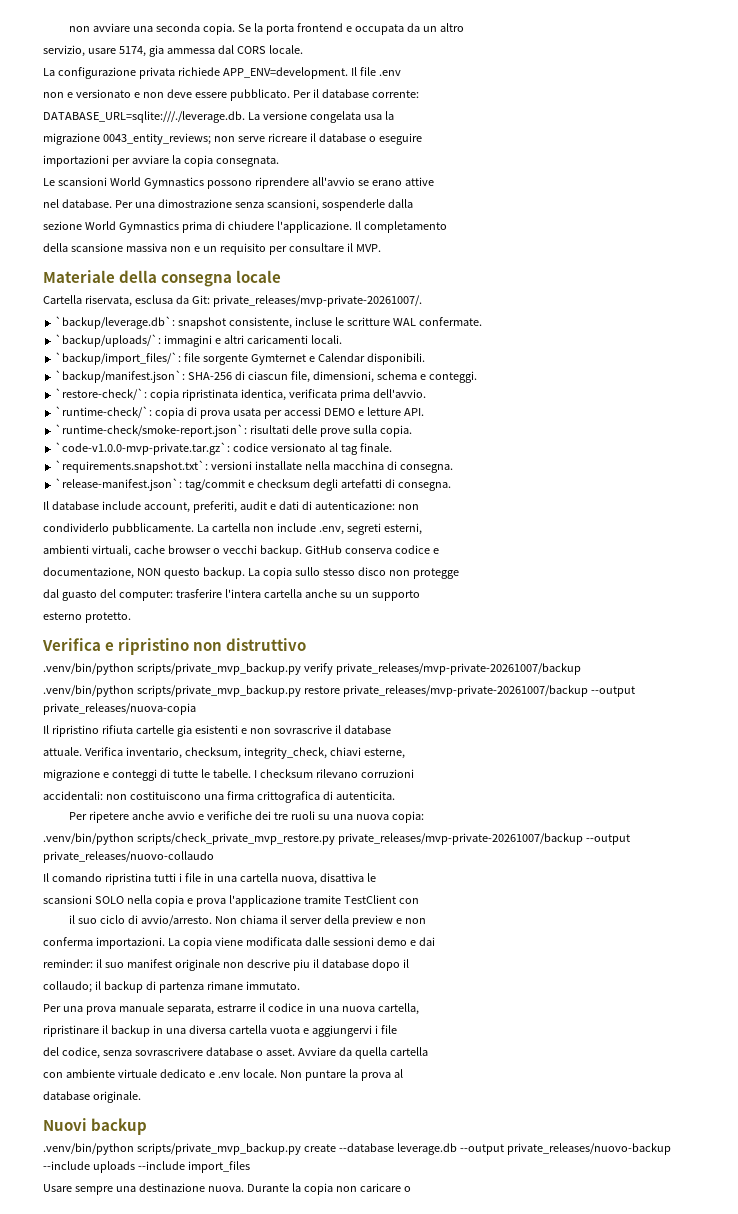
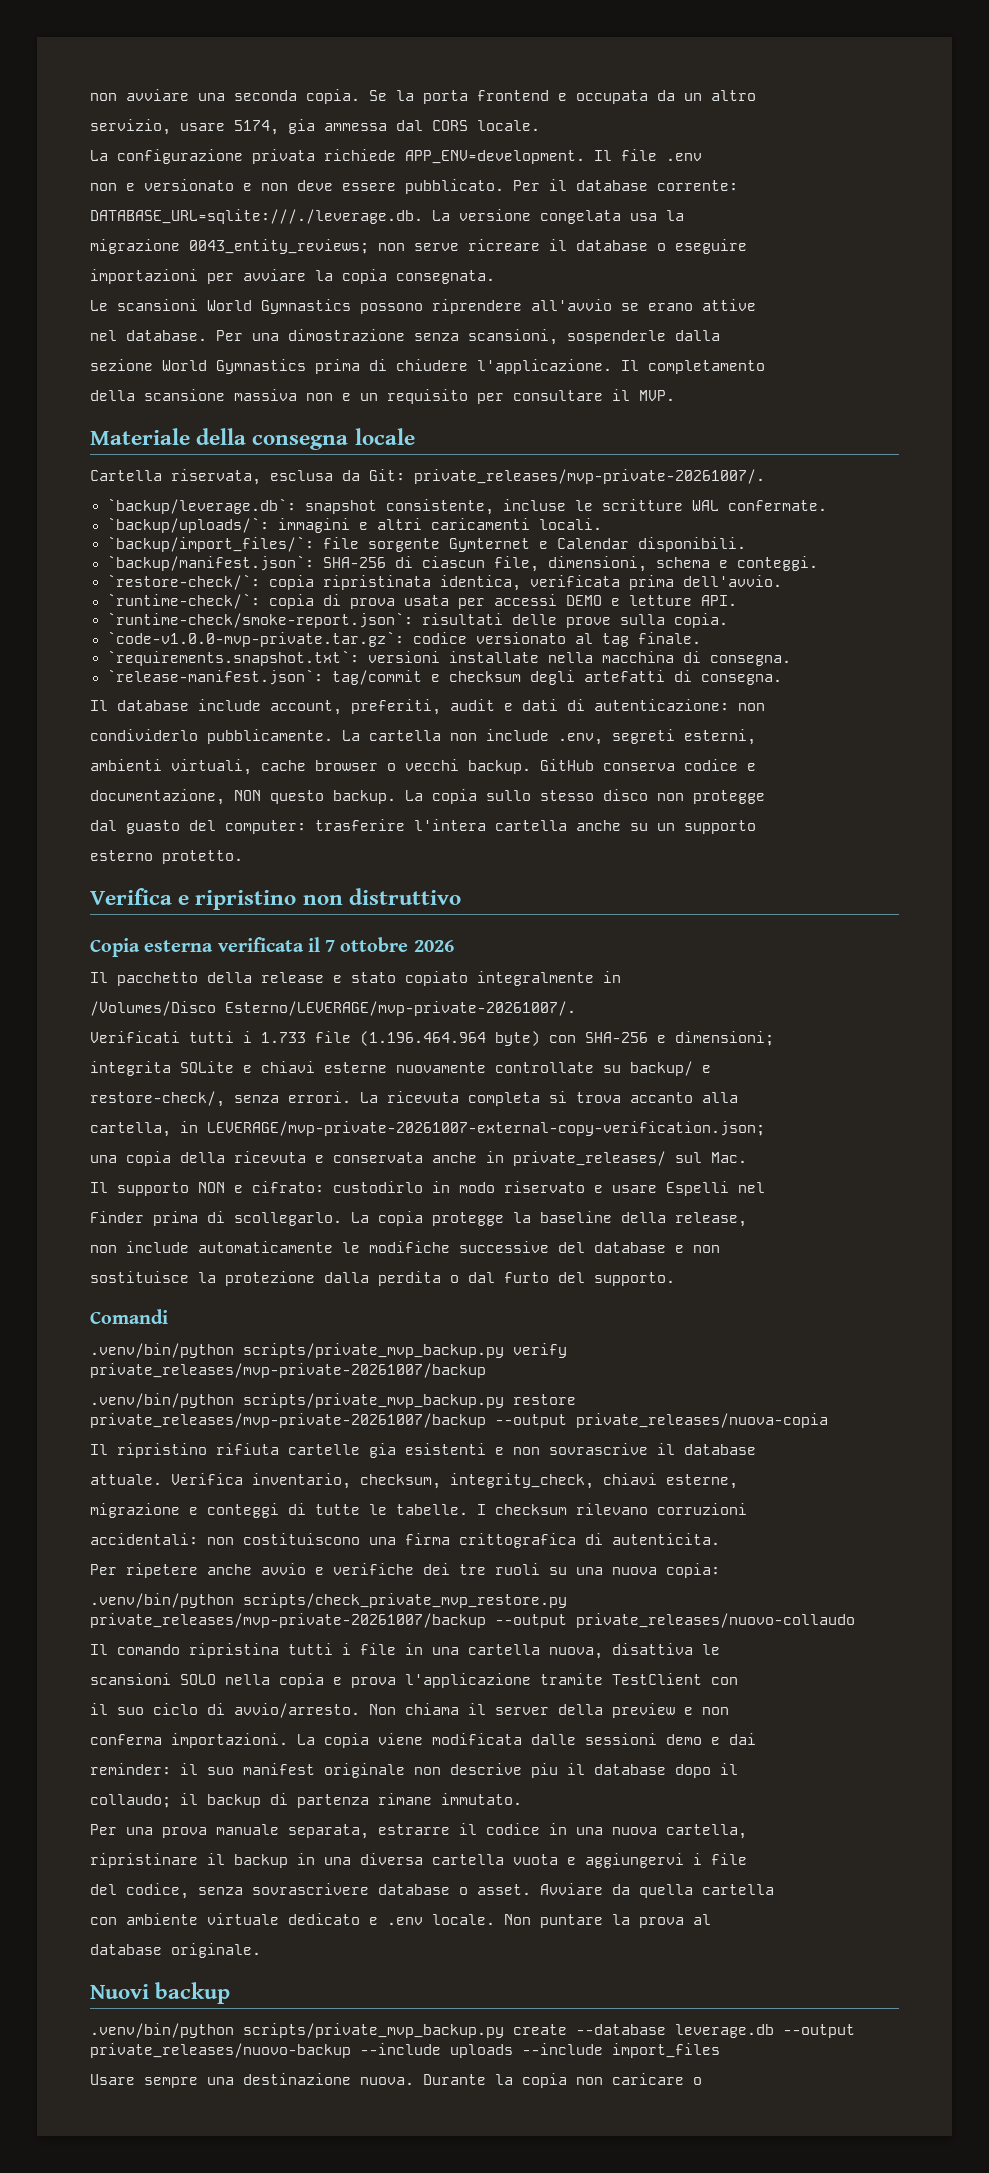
+ Copia esterna verificata il 7 ottobre 2026
+ Il pacchetto della release e stato copiato integralmente in
+ /Volumes/Disco Esterno/LEVERAGE/mvp-private-20261007/.
+ Verificati tutti i 1.733 file (1.196.464.964 byte) con SHA-256 e dimensioni;
+ integrita SQLite e chiavi esterne nuovamente controllate su backup/ e
+ restore-check/, senza errori. La ricevuta completa si trova accanto alla
+ cartella, in LEVERAGE/mvp-private-20261007-external-copy-verification.json;
+ una copia della ricevuta e conservata anche in private_releases/ sul Mac.
+ Il supporto NON e cifrato: custodirlo in modo riservato e usare Espelli nel
+ Finder prima di scollegarlo. La copia protegge la baseline della release,
+ non include automaticamente le modifiche successive del database e non
+ sostituisce la protezione dalla perdita o dal furto del supporto.
+ Comandi

